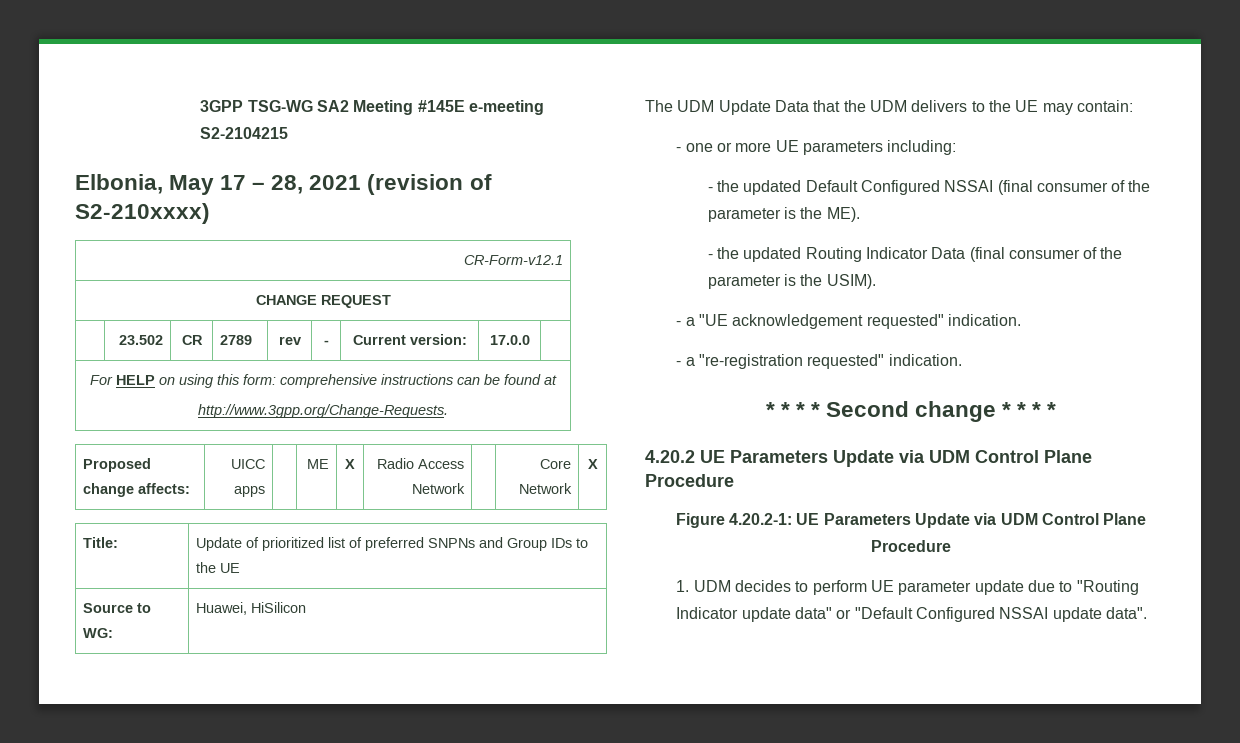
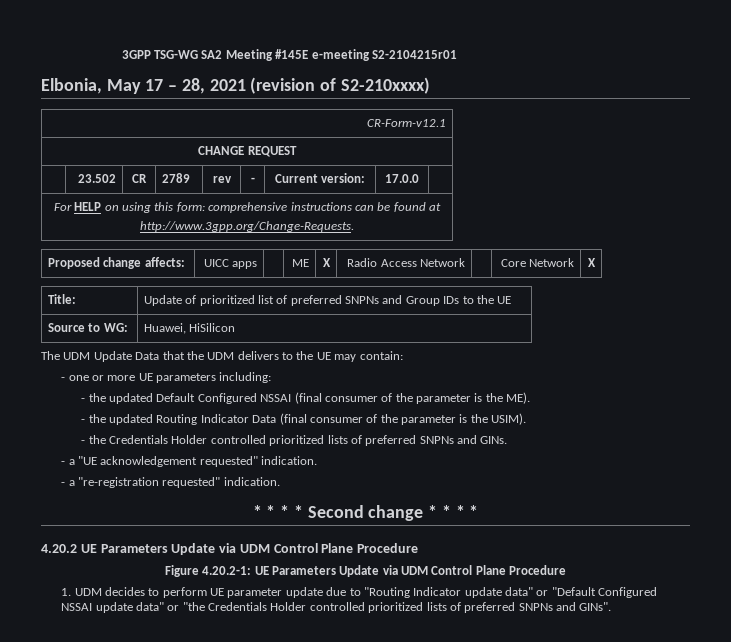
- 3GPP TSG-WG SA2 Meeting #145E e-meeting S2-2104215
+ 3GPP TSG-WG SA2 Meeting #145E e-meeting S2-2104215r01
+ - the Credentials Holder controlled prioritized lists of preferred SNPNs and GINs.
- 1. UDM decides to perform UE parameter update due to "Routing Indicator update data" or "Default Configured NSSAI update data".
+ 1. UDM decides to perform UE parameter update due to "Routing Indicator update data" or "Default Configured NSSAI update data" or "the Credentials Holder controlled prioritized lists of preferred SNPNs and GINs".

